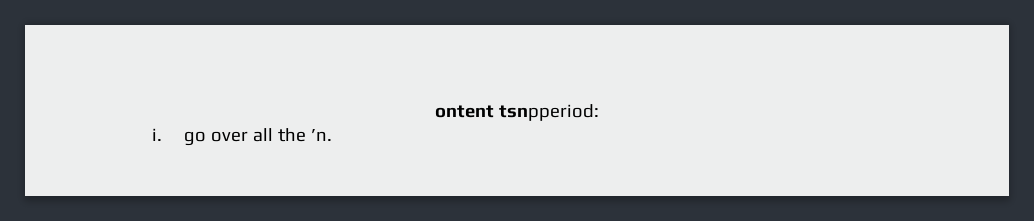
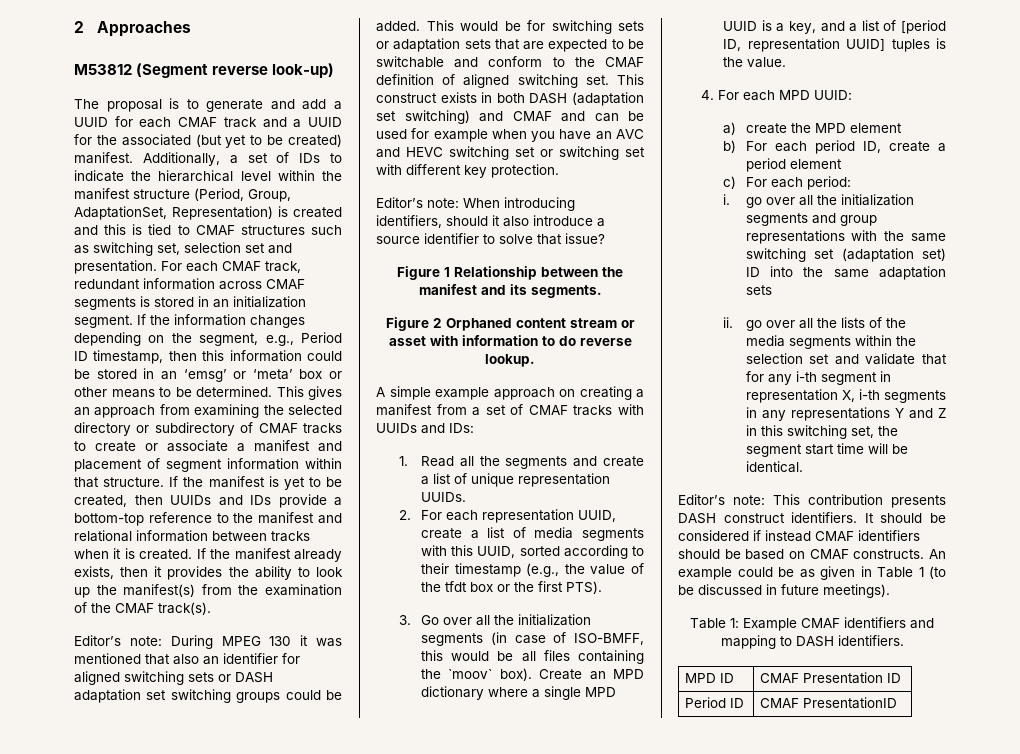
- ontent tsnpperiod:
+ 2 Approaches
+ M53812 (Segment reverse look-up)
+ The proposal is to generate and add a UUID for each CMAF track and a UUID for the associated (but yet to be created) manifest. Additionally, a set of IDs to indicate the hierarchical level within the manifest structure (Period, Group, AdaptationSet, Representation) is created and this is tied to CMAF structures such as switching set, selection set and presentation. For each CMAF track, redundant information across CMAF segments is stored in an initialization segment. If the information changes depending on the segment, e.g., Period ID timestamp, then this information could be stored in an ‘emsg’ or ‘meta’ box or other means to be determined. This gives an approach from examining the selected directory or subdirectory of CMAF tracks to create or associate a manifest and placement of segment information within that structure. If the manifest is yet to be created, then UUIDs and IDs provide a bottom-top reference to the manifest and relational information between tracks when it is created. If the manifest already exists, then it provides the ability to look up the manifest(s) from the examination of the CMAF track(s).
+ Editor’s note: During MPEG 130 it was mentioned that also an identifier for aligned switching sets or DASH adaptation set switching groups could be added. This would be for switching sets or adaptation sets that are expected to be switchable and conform to the CMAF definition of aligned switching set. This construct exists in both DASH (adaptation set switching) and CMAF and can be used for example when you have an AVC and HEVC switching set or switching set with different key protection.
+ Editor’s note: When introducing identifiers, should it also introduce a source identifier to solve that issue?
+ Figure 1 Relationship between the manifest and its segments.
+ Figure 2 Orphaned content stream or asset with information to do reverse lookup.
+ A simple example approach on creating a manifest from a set of CMAF tracks with UUIDs and IDs:
+ 1. Read all the segments and create a list of unique representation UUIDs.
+ 2. For each representation UUID, create a list of media segments with this UUID, sorted according to their timestamp (e.g., the value of the tfdt box or the first PTS).
+ 3. Go over all the initialization segments (in case of ISO-BMFF, this would be all files containing the `moov` box). Create an MPD dictionary where a single MPD UUID is a key, and a list of [period ID, representation UUID] tuples is the value.
+ 4. For each MPD UUID:
+ a) create the MPD element
+ b) For each period ID, create a period element
+ c) For each period:
- i. go over all the ’n.
+ i. go over all the initialization segments and group representations with the same switching set (adaptation set) ID into the same adaptation sets
+ ii. go over all the lists of the media segments within the selection set and validate that for any i-th segment in representation X, i-th segments in any representations Y and Z in this switching set, the segment start time will be identical.
+ Editor’s note: This contribution presents DASH construct identifiers. It should be considered if instead CMAF identifiers should be based on CMAF constructs. An example could be as given in Table 1 (to be discussed in future meetings).
+ Table 1: Example CMAF identifiers and mapping to DASH identifiers.
+ MPD ID | CMAF Presentation ID
+ Period ID | CMAF PresentationID

